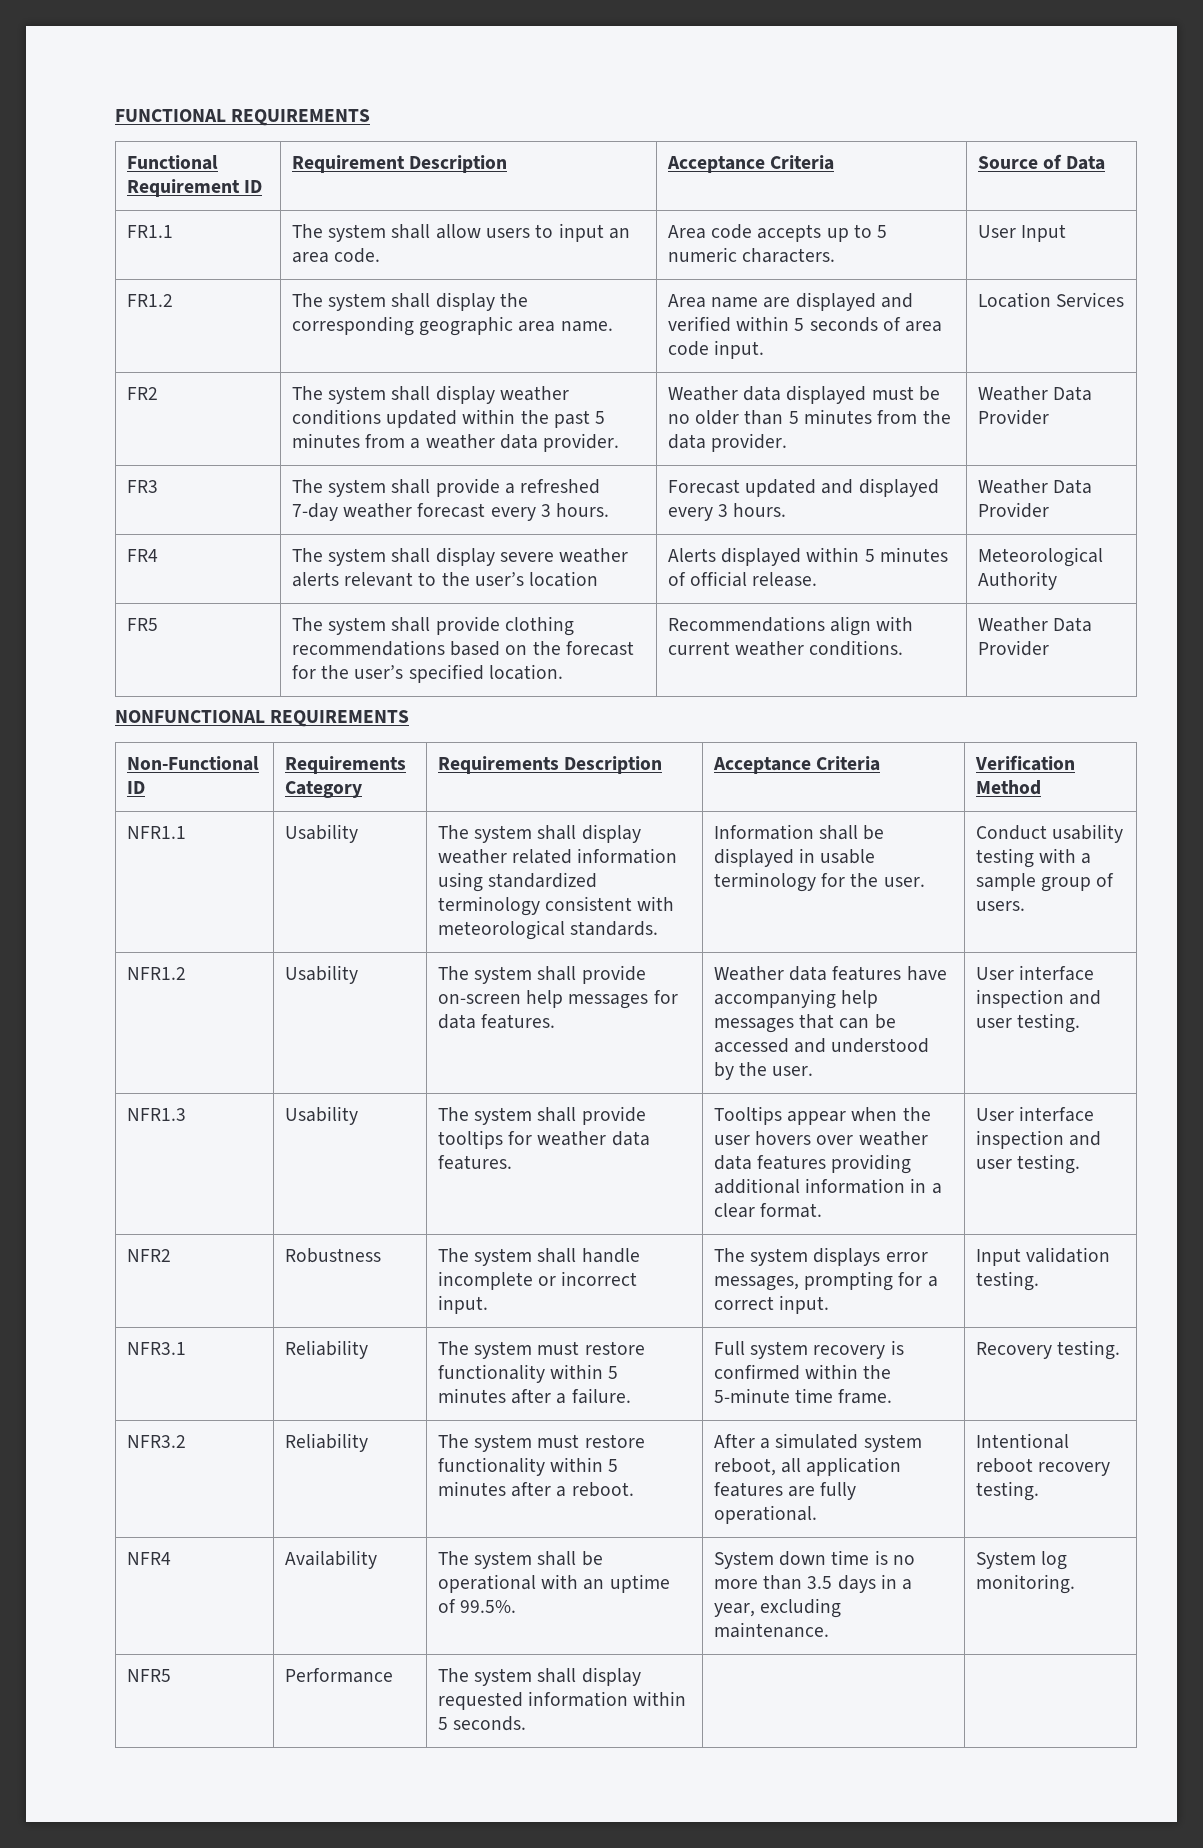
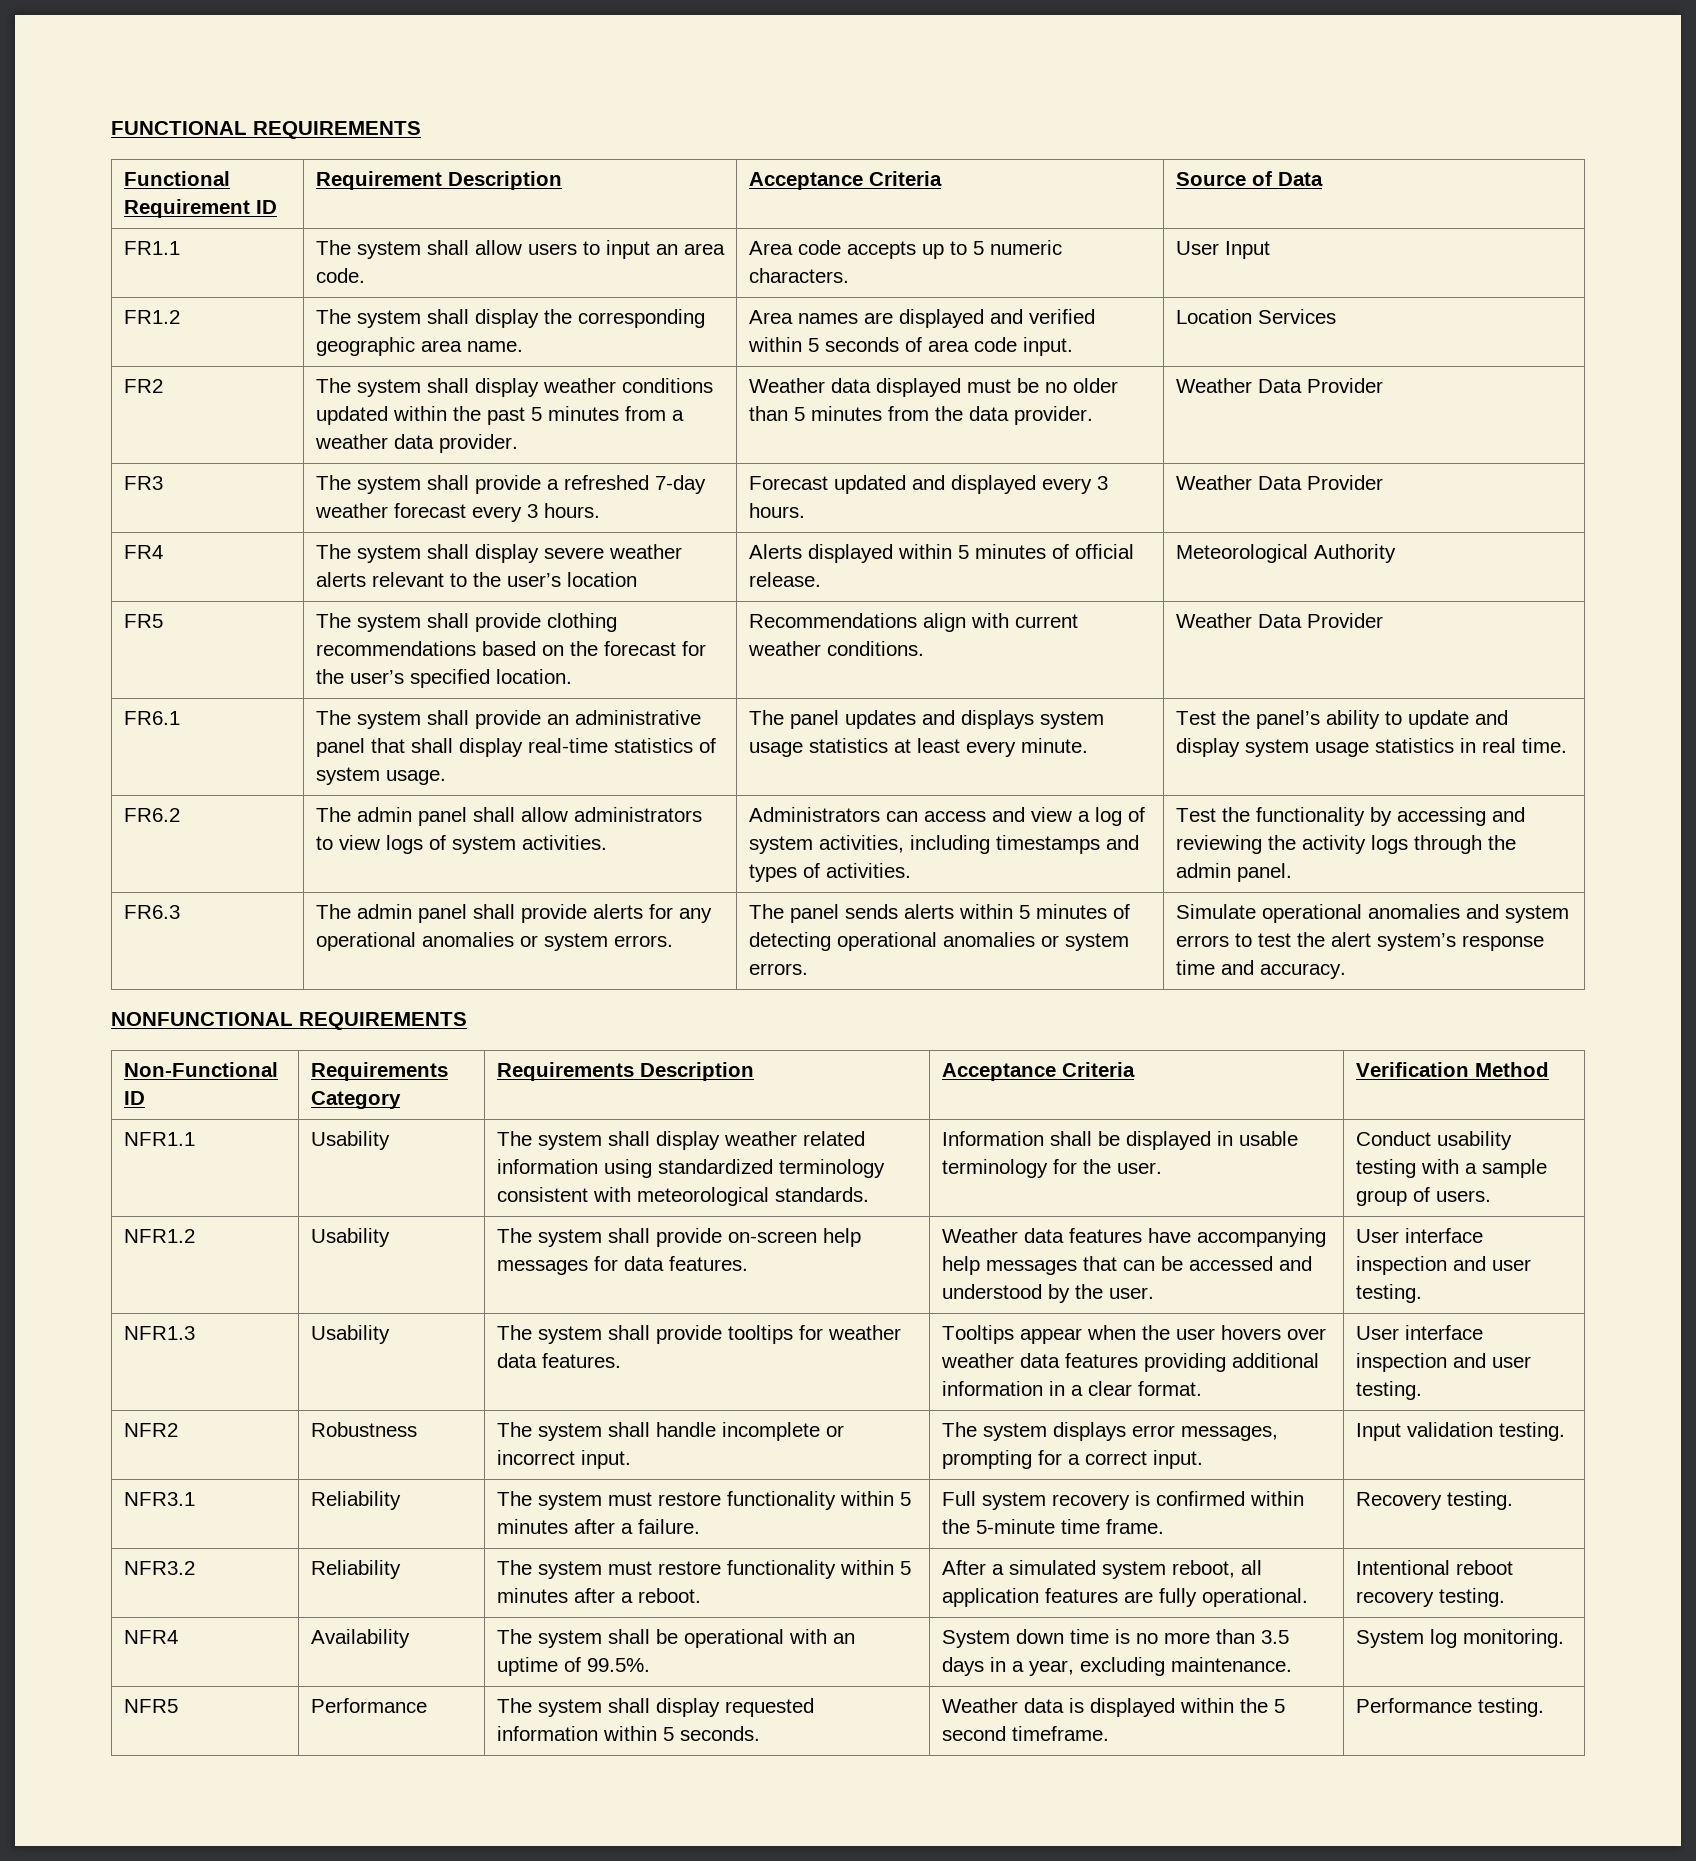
- FR1.2 | The system shall display the corresponding geographic area name. | Area name are displayed and verified within 5 seconds of area code input. | Location Services
+ FR1.2 | The system shall display the corresponding geographic area name. | Area names are displayed and verified within 5 seconds of area code input. | Location Services
+ FR6.1 | The system shall provide an administrative panel that shall display real-time statistics of system usage. | The panel updates and displays system usage statistics at least every minute. | Test the panel’s ability to update and display system usage statistics in real time.
+ FR6.2 | The admin panel shall allow administrators to view logs of system activities. | Administrators can access and view a log of system activities, including timestamps and types of activities. | Test the functionality by accessing and reviewing the activity logs through the admin panel.
+ FR6.3 | The admin panel shall provide alerts for any operational anomalies or system errors. | The panel sends alerts within 5 minutes of detecting operational anomalies or system errors. | Simulate operational anomalies and system errors to test the alert system’s response time and accuracy.
- NFR5 | Performance | The system shall display requested information within 5 seconds. | |
+ NFR5 | Performance | The system shall display requested information within 5 seconds. | Weather data is displayed within the 5 second timeframe. | Performance testing.

